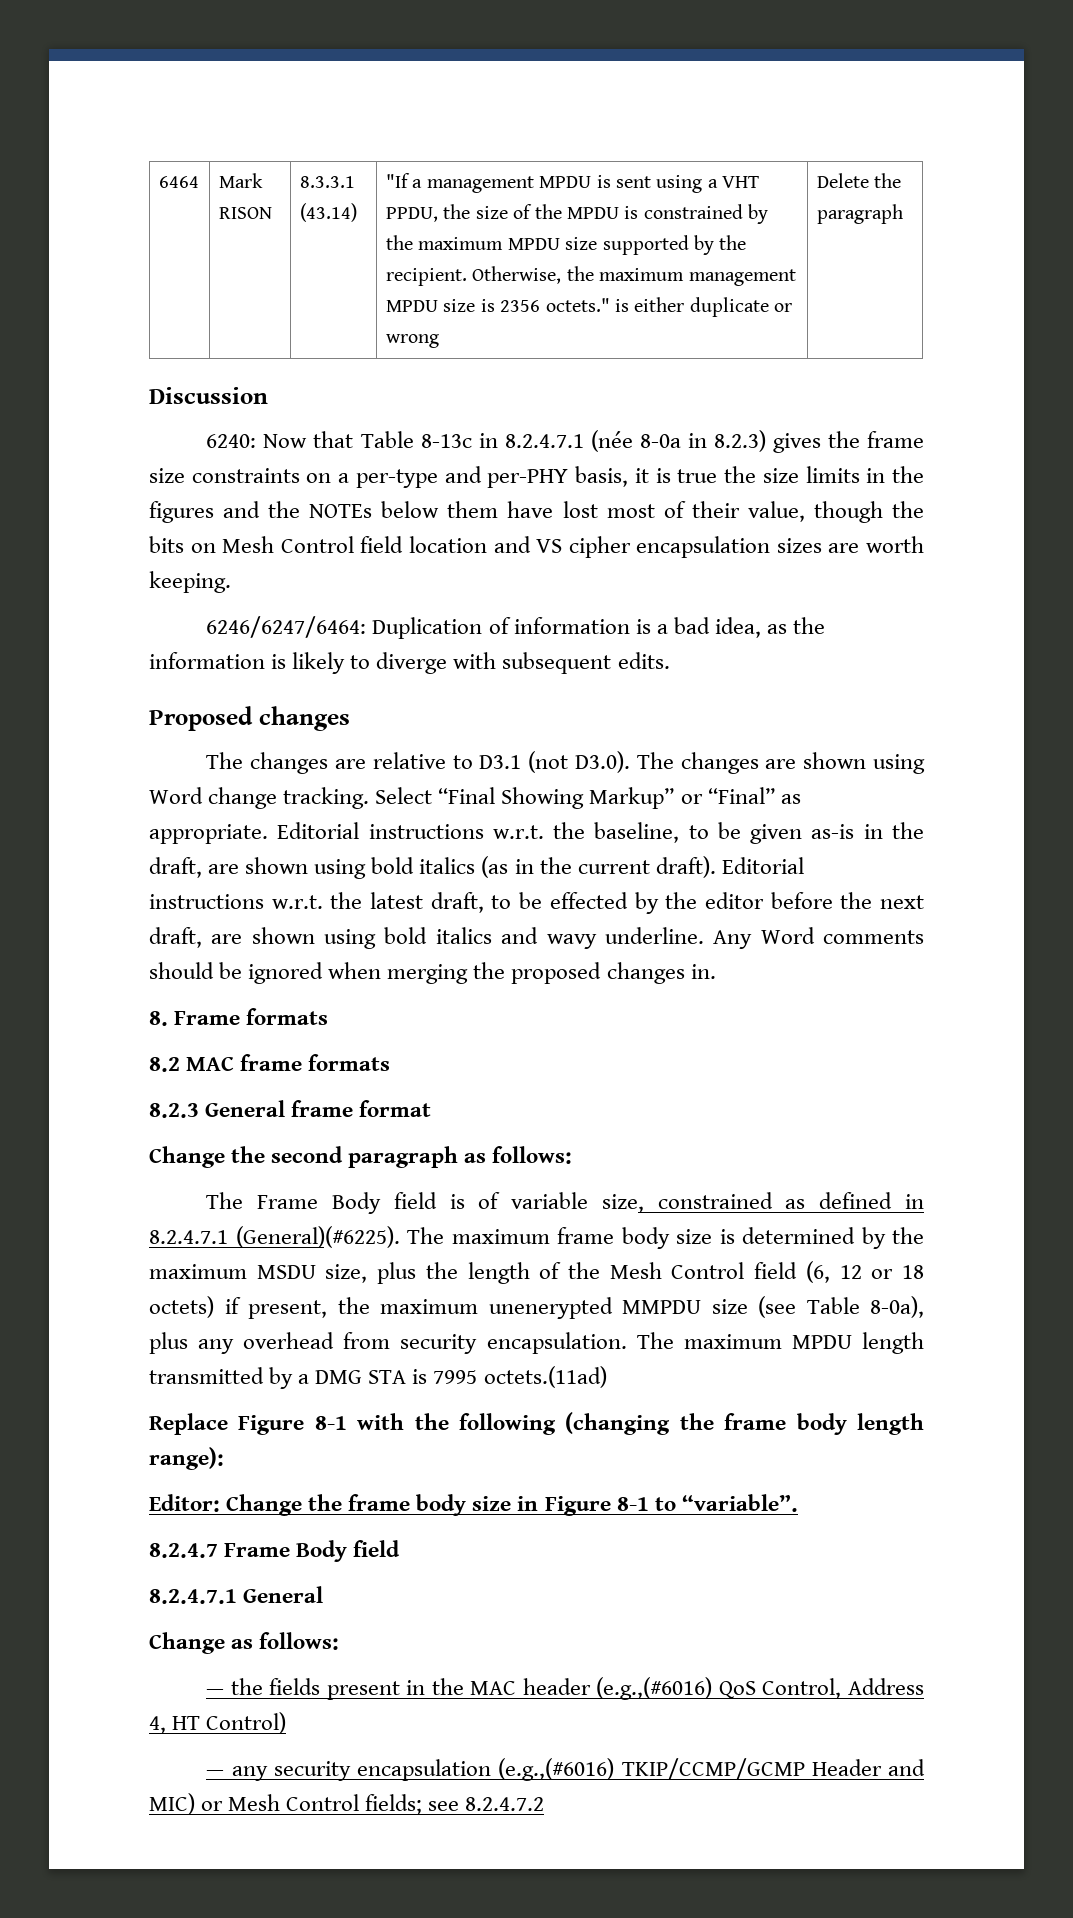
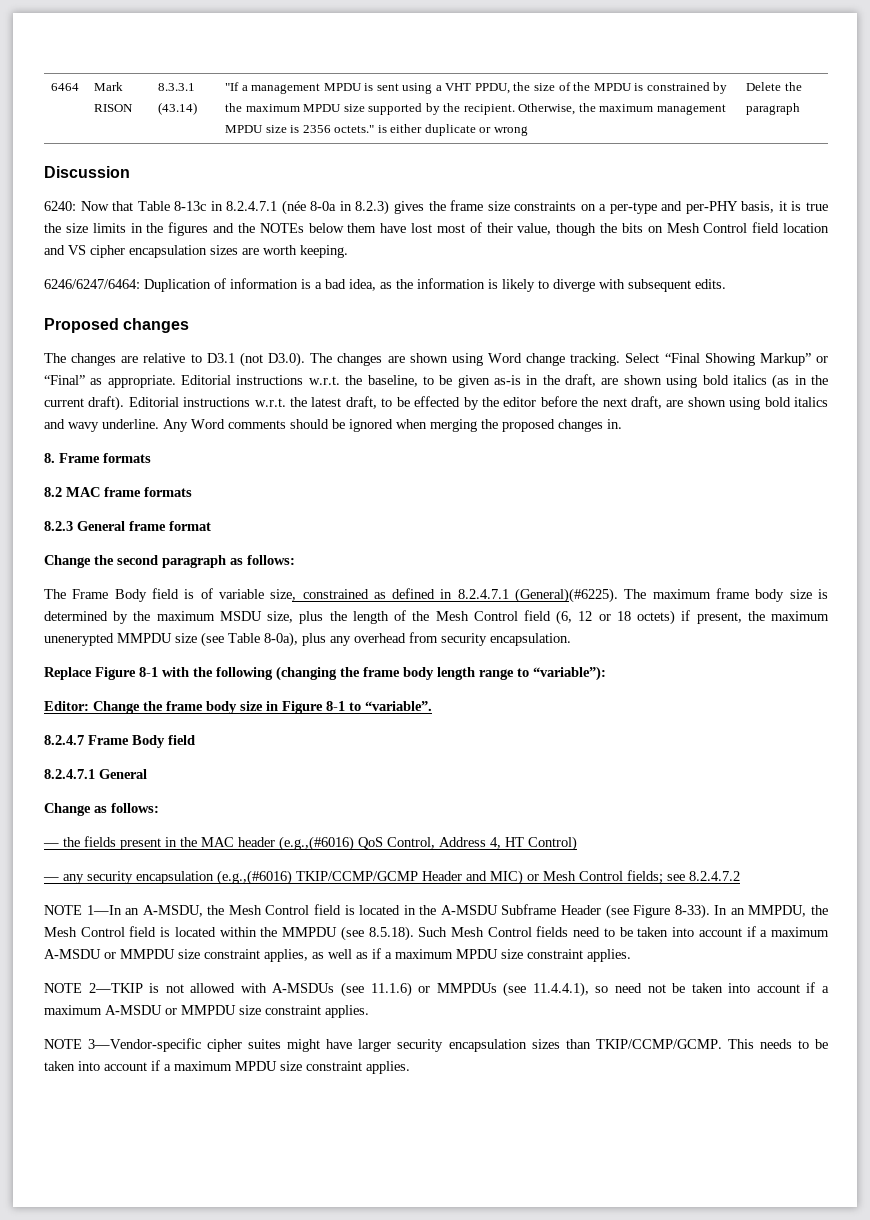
- The maximum MPDU length transmitted by a DMG STA is 7995 octets.(11ad)
- Replace Figure 8-1 with the following (changing the frame body length range):
+ Replace Figure 8-1 with the following (changing the frame body length range to “variable”):
+ NOTE 1—In an A-MSDU, the Mesh Control field is located in the A-MSDU Subframe Header (see Figure 8-33). In an MMPDU, the Mesh Control field is located within the MMPDU (see 8.5.18). Such Mesh Control fields need to be taken into account if a maximum A-MSDU or MMPDU size constraint applies, as well as if a maximum MPDU size constraint applies.
+ NOTE 2—TKIP is not allowed with A-MSDUs (see 11.1.6) or MMPDUs (see 11.4.4.1), so need not be taken into account if a maximum A-MSDU or MMPDU size constraint applies.
+ NOTE 3—Vendor-specific cipher suites might have larger security encapsulation sizes than TKIP/CCMP/GCMP. This needs to be taken into account if a maximum MPDU size constraint applies.

